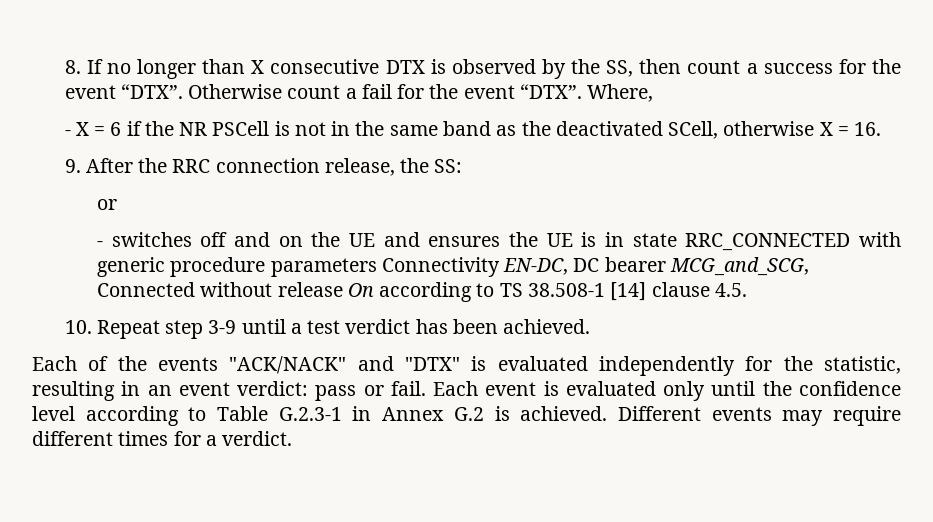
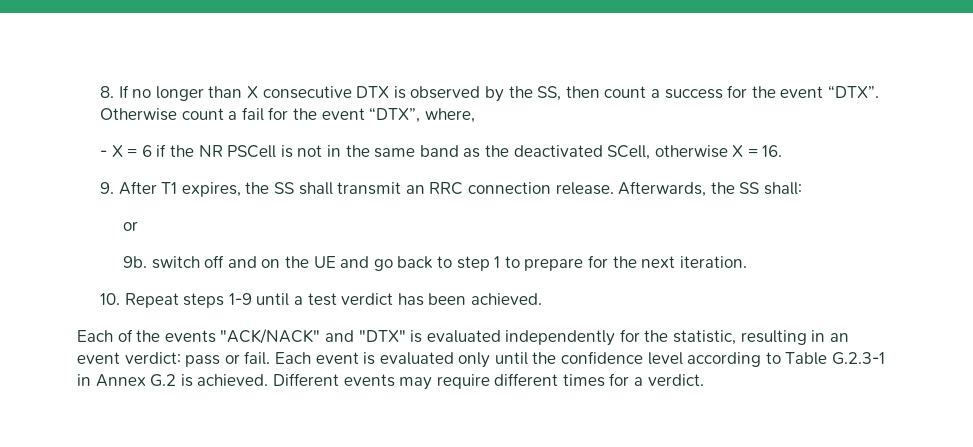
- Otherwise count a fail for the event “DTX”. Where,
+ Otherwise count a fail for the event “DTX”, where,
- 9. After the RRC connection release, the SS:
+ 9. After T1 expires, the SS shall transmit an RRC connection release. Afterwards, the SS shall:
- - switches off and on the UE and ensures the UE is in state RRC_CONNECTED with generic procedure parameters Connectivity EN-DC, DC bearer MCG_and_SCG, Connected without release On according to TS 38.508-1 [14] clause 4.5.
+ 9b. switch off and on the UE and go back to step 1 to prepare for the next iteration.
- 10. Repeat step 3-9 until a test verdict has been achieved.
+ 10. Repeat steps 1-9 until a test verdict has been achieved.

